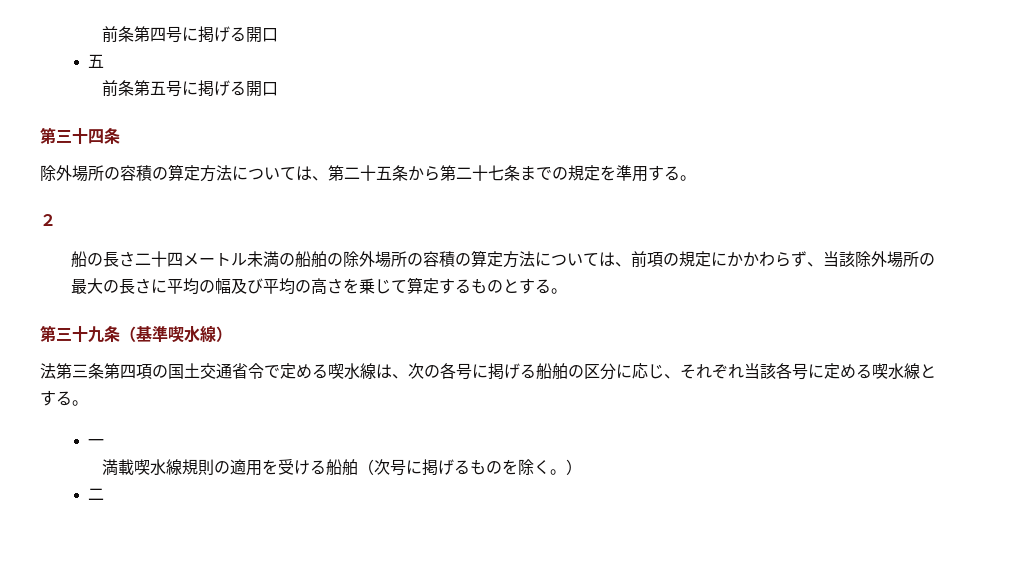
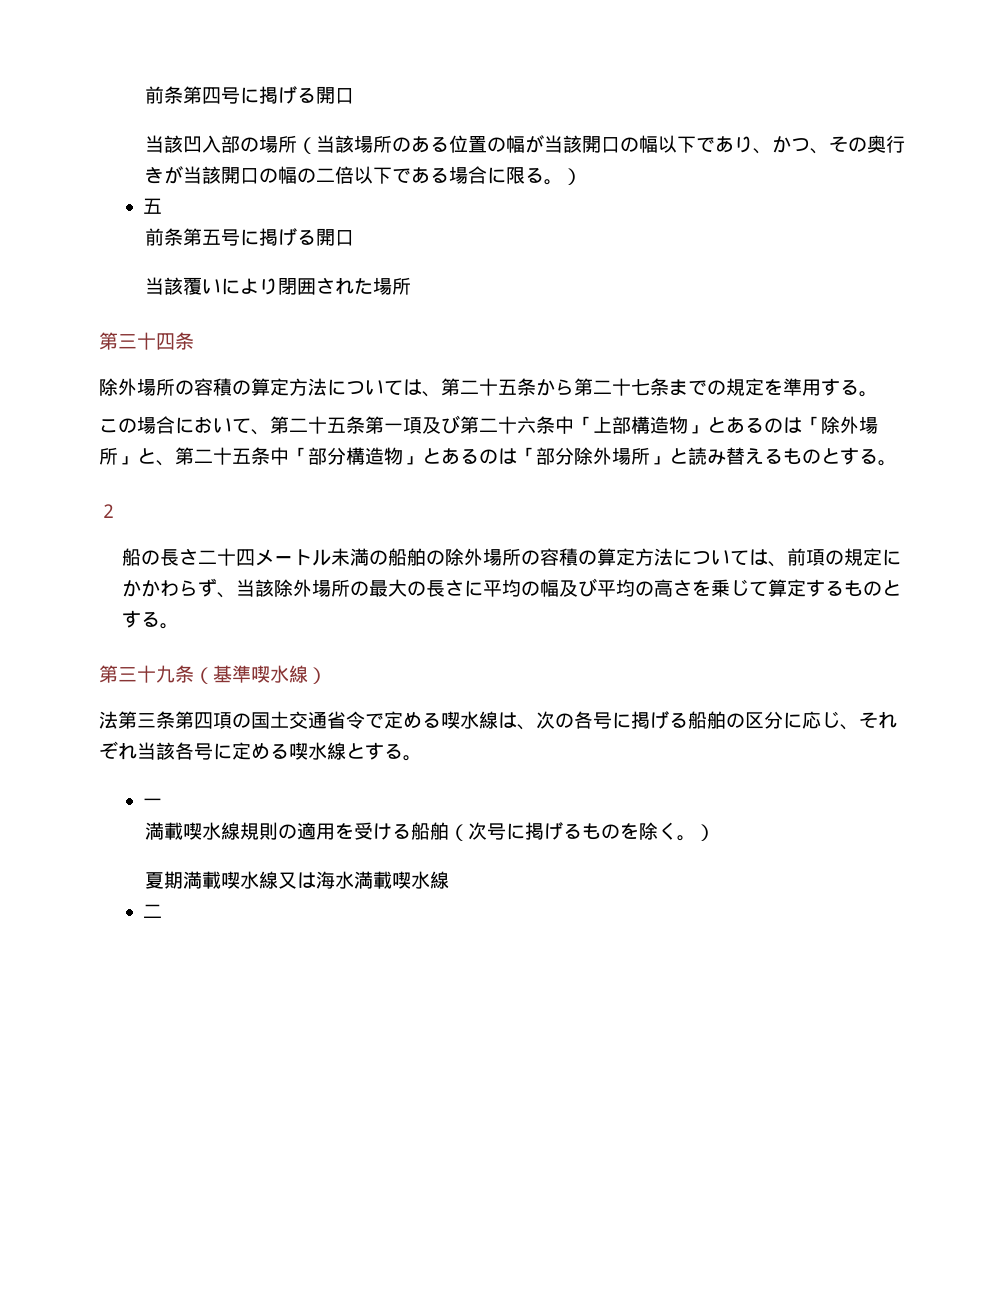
+ 当該凹入部の場所（当該場所のある位置の幅が当該開口の幅以下であり、かつ、その奥行きが当該開口の幅の二倍以下である場合に限る。）
+ 当該覆いにより閉囲された場所
+ この場合において、第二十五条第一項及び第二十六条中「上部構造物」とあるのは「除外場所」と、第二十五条中「部分構造物」とあるのは「部分除外場所」と読み替えるものとする。
+ 夏期満載喫水線又は海水満載喫水線

